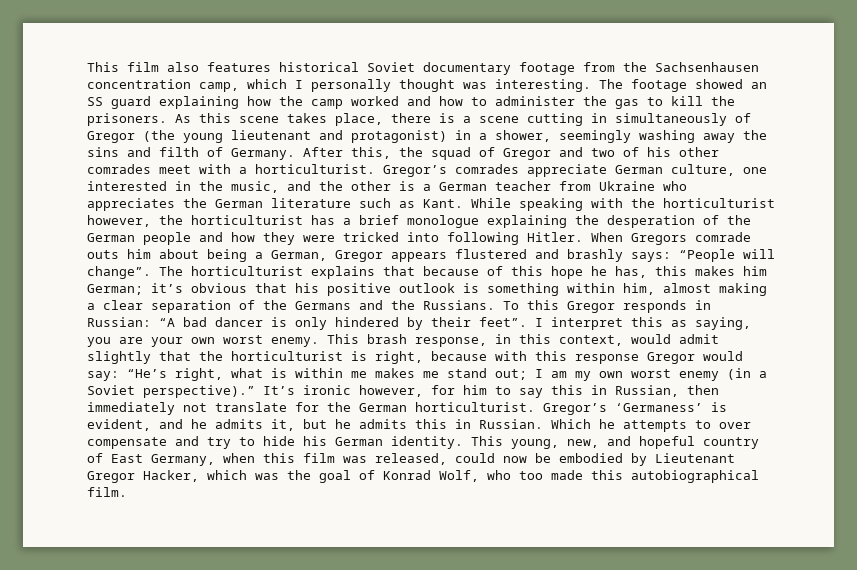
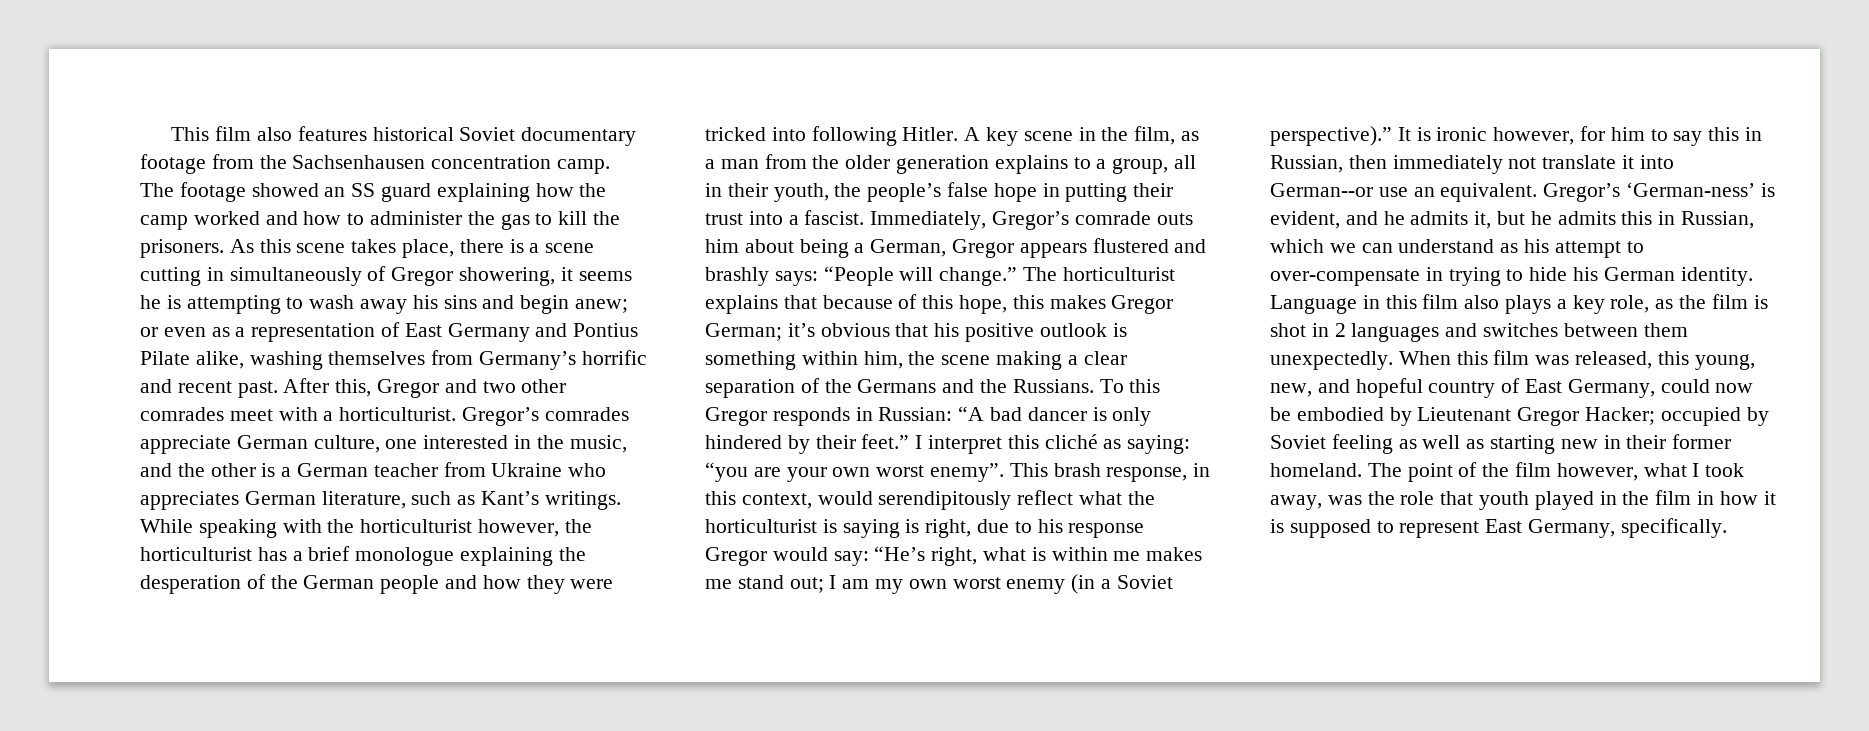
- This film also features historical Soviet documentary footage from the Sachsenhausen concentration camp, which I personally thought was interesting.
+ This film also features historical Soviet documentary footage from the Sachsenhausen concentration camp.
- As this scene takes place, there is a scene cutting in simultaneously of Gregor (the young lieutenant and protagonist) in a shower, seemingly washing away the sins and filth of Germany. After this, the squad of Gregor and two of his other comrades meet with a horticulturist.
+ As this scene takes place, there is a scene cutting in simultaneously of Gregor showering, it seems he is attempting to wash away his sins and begin anew; or even as a representation of East Germany and Pontius Pilate alike, washing themselves from Germany’s horrific and recent past. After this, Gregor and two other comrades meet with a horticulturist.
- Gregor’s comrades appreciate German culture, one interested in the music, and the other is a German teacher from Ukraine who appreciates the German literature such as Kant.
+ Gregor’s comrades appreciate German culture, one interested in the music, and the other is a German teacher from Ukraine who appreciates German literature, such as Kant’s writings.
- When Gregors comrade outs him about being a German, Gregor appears flustered and brashly says: “People will change”.
+ A key scene in the film, as a man from the older generation explains to a group, all in their youth, the people’s false hope in putting their trust into a fascist. Immediately, Gregor’s comrade outs him about being a German, Gregor appears flustered and brashly says: “People will change.”
- The horticulturist explains that because of this hope he has, this makes him German; it’s obvious that his positive outlook is something within him, almost making a clear separation of the Germans and the Russians.
+ The horticulturist explains that because of this hope, this makes Gregor German; it’s obvious that his positive outlook is something within him, the scene making a clear separation of the Germans and the Russians.
- To this Gregor responds in Russian: “A bad dancer is only hindered by their feet”.
+ To this Gregor responds in Russian: “A bad dancer is only hindered by their feet.”
- I interpret this as saying, you are your own worst enemy.
+ I interpret this cliché as saying: “you are your own worst enemy”.
- This brash response, in this context, would admit slightly that the horticulturist is right, because with this response Gregor would say: “He’s right, what is within me makes me stand out; I am my own worst enemy (in a Soviet perspective).”
+ This brash response, in this context, would serendipitously reflect what the horticulturist is saying is right, due to his response Gregor would say: “He’s right, what is within me makes me stand out; I am my own worst enemy (in a Soviet perspective).”
- It’s ironic however, for him to say this in Russian, then immediately not translate for the German horticulturist. Gregor’s ‘Germaness’ is evident, and he admits it, but he admits this in Russian. Which he attempts to over compensate and try to hide his German identity.
+ It is ironic however, for him to say this in Russian, then immediately not translate it into German--or use an equivalent. Gregor’s ‘German-ness’ is evident, and he admits it, but he admits this in Russian, which we can understand as his attempt to over-compensate in trying to hide his German identity.
- This young, new, and hopeful country of East Germany, when this film was released, could now be embodied by Lieutenant Gregor Hacker, which was the goal of Konrad Wolf, who too made this autobiographical film.
+ Language in this film also plays a key role, as the film is shot in 2 languages and switches between them unexpectedly. When this film was released, this young, new, and hopeful country of East Germany, could now be embodied by Lieutenant Gregor Hacker; occupied by Soviet feeling as well as starting new in their former homeland. The point of the film however, what I took away, was the role that youth played in the film in how it is supposed to represent East Germany, specifically.

